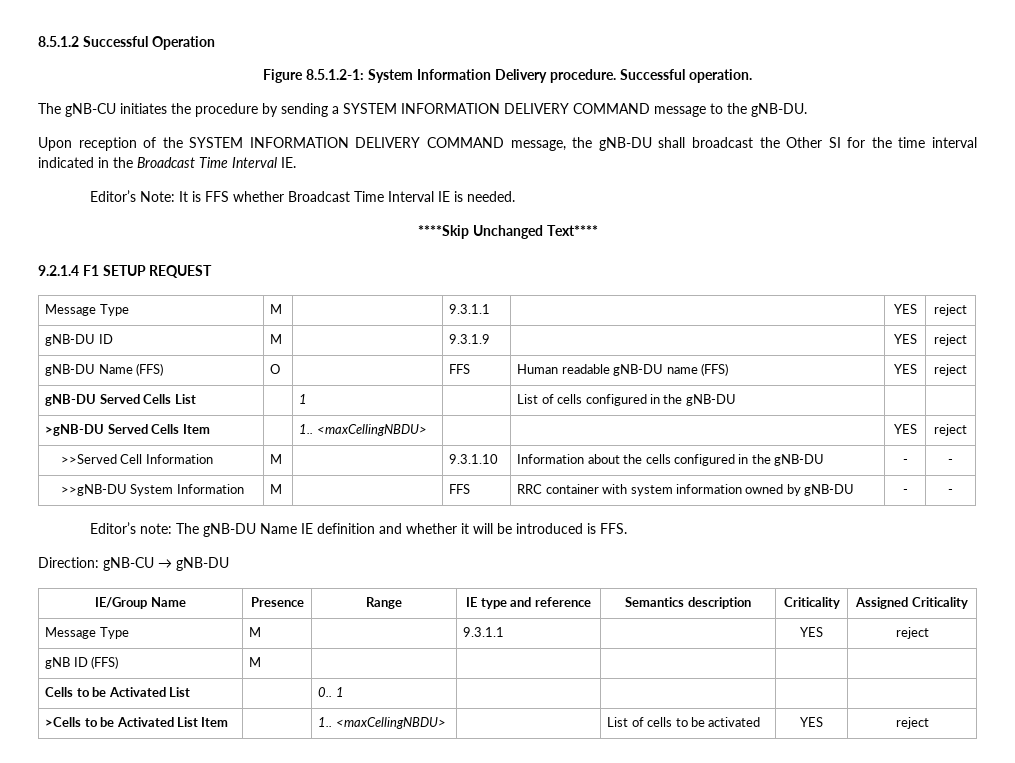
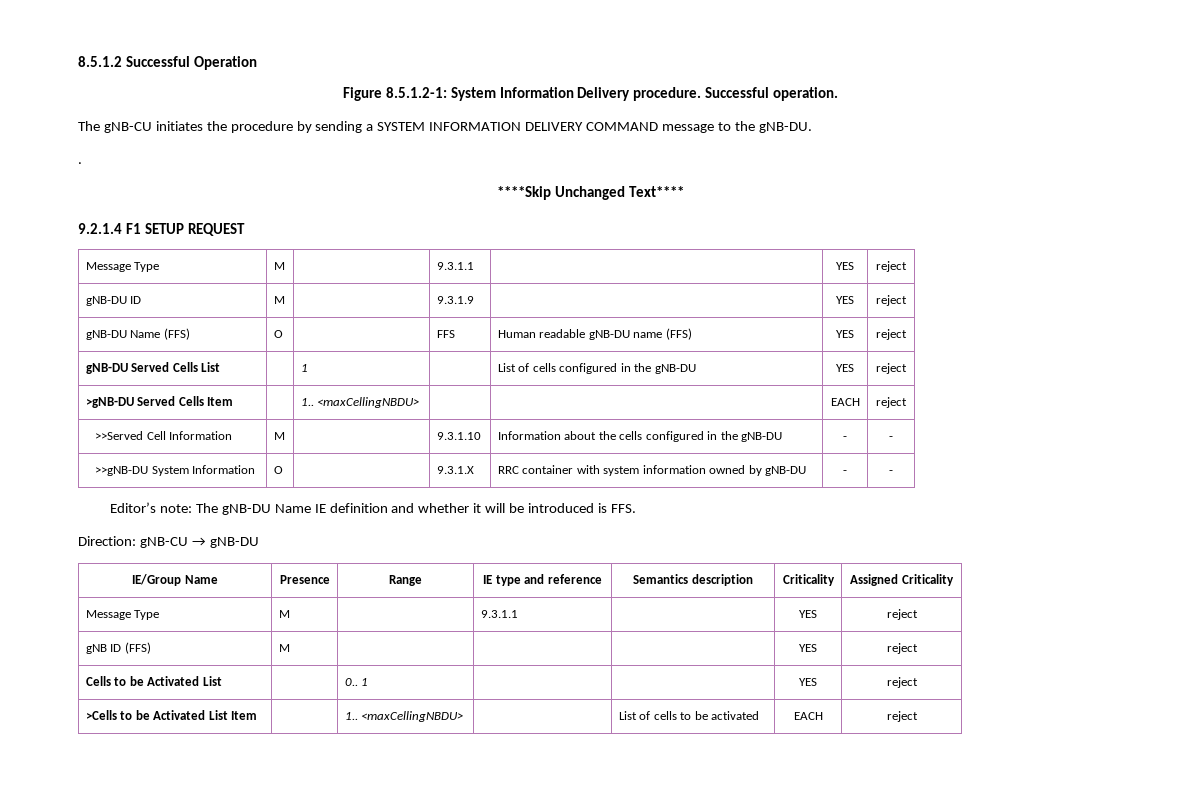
- Upon reception of the SYSTEM INFORMATION DELIVERY COMMAND message, the gNB-DU shall broadcast the Other SI for the time interval indicated in the Broadcast Time Interval IE.
- Editor’s Note: It is FFS whether Broadcast Time Interval IE is needed.
+ .
- gNB-DU Served Cells List | | 1 | | List of cells configured in the gNB-DU | |
+ gNB-DU Served Cells List | | 1 | | List of cells configured in the gNB-DU | YES | reject
- >gNB-DU Served Cells Item | | 1.. <maxCellingNBDU> | | | YES | reject
+ >gNB-DU Served Cells Item | | 1.. <maxCellingNBDU> | | | EACH | reject
- >>gNB-DU System Information | M | | FFS | RRC container with system information owned by gNB-DU | - | -
+ >>gNB-DU System Information | O | | 9.3.1.X | RRC container with system information owned by gNB-DU | - | -
- gNB ID (FFS) | M | | | | |
+ gNB ID (FFS) | M | | | | YES | reject
- Cells to be Activated List | | 0.. 1 | | | |
+ Cells to be Activated List | | 0.. 1 | | | YES | reject
- >Cells to be Activated List Item | | 1.. <maxCellingNBDU> | | List of cells to be activated | YES | reject
+ >Cells to be Activated List Item | | 1.. <maxCellingNBDU> | | List of cells to be activated | EACH | reject

